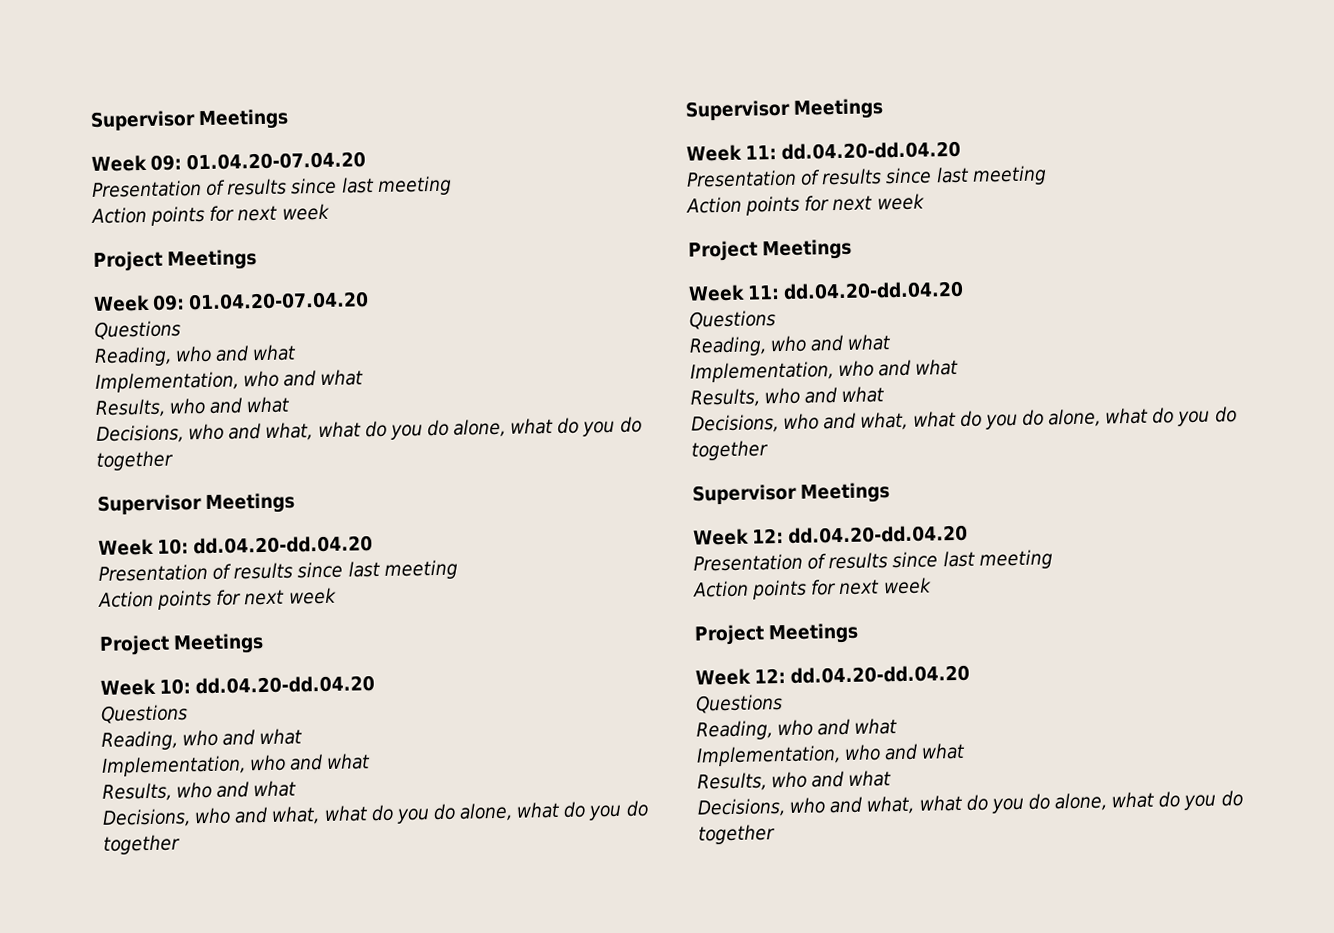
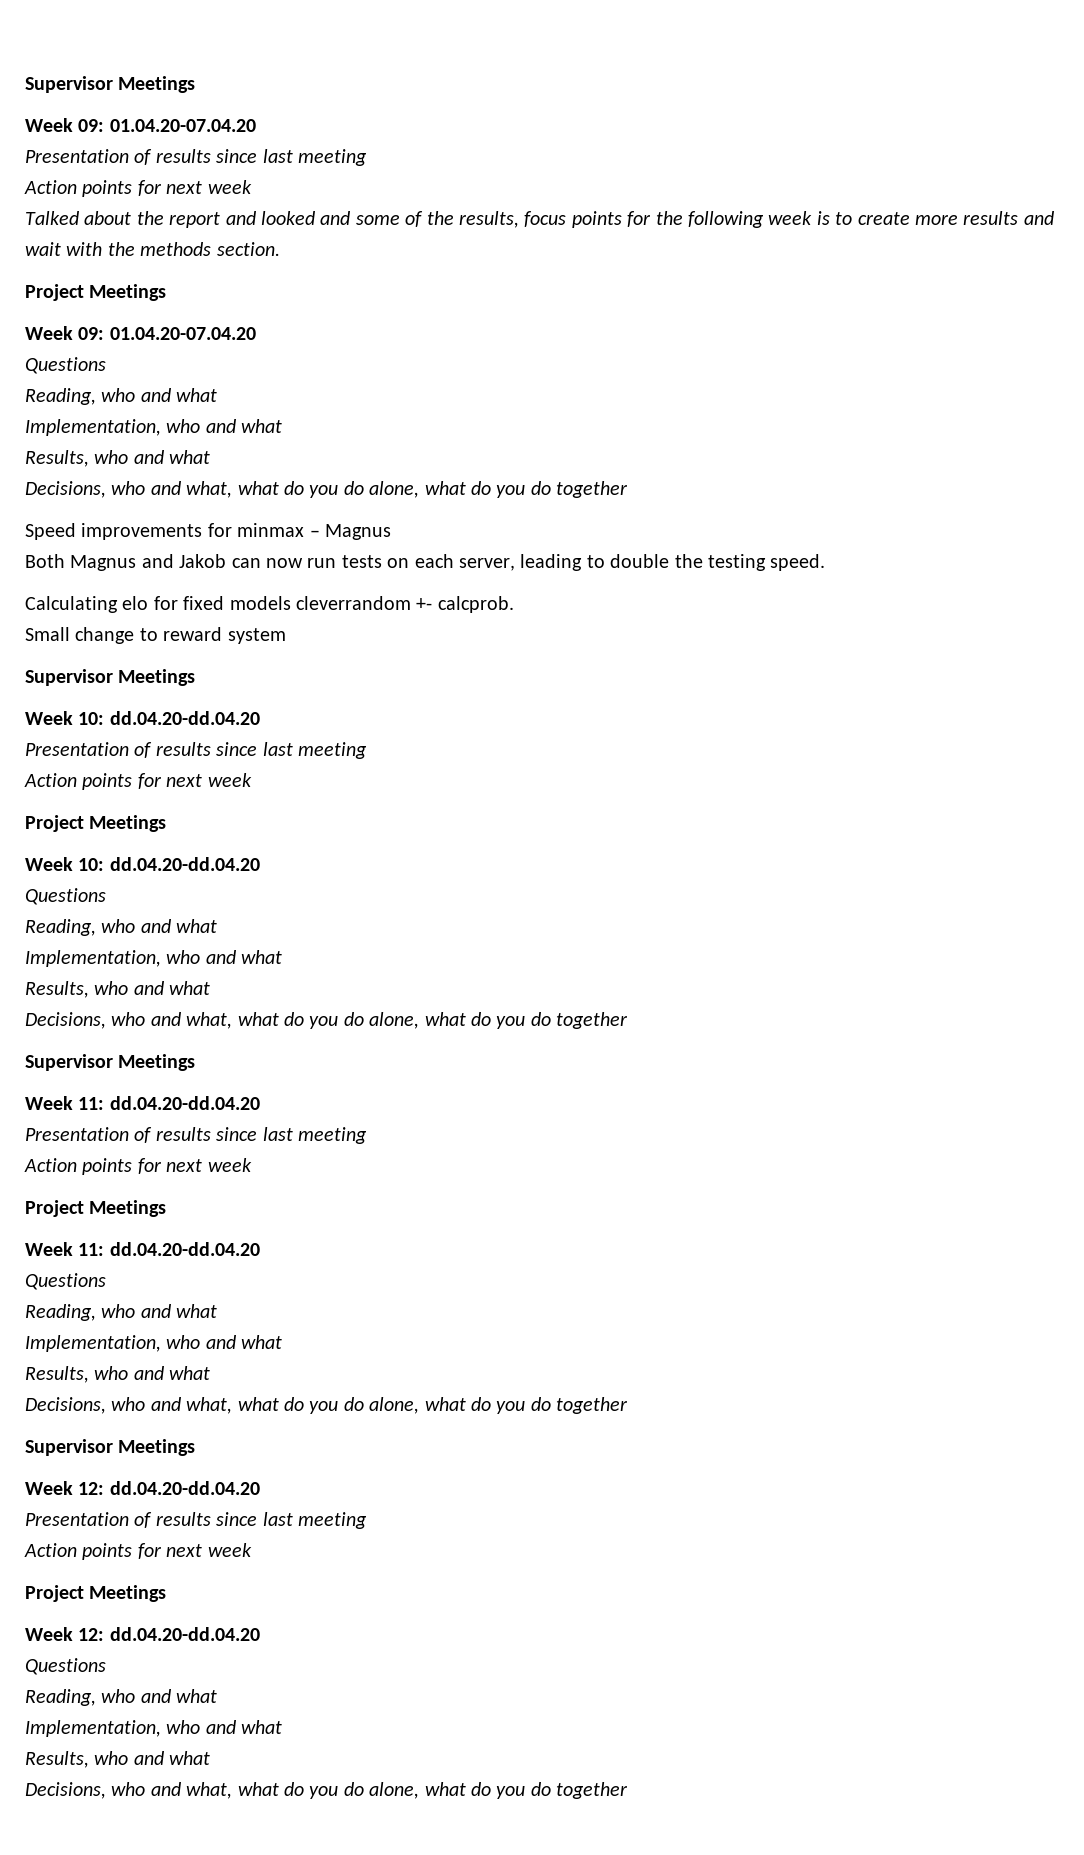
+ Talked about the report and looked and some of the results, focus points for the following week is to create more results and wait with the methods section.
+ Speed improvements for minmax – Magnus
+ Both Magnus and Jakob can now run tests on each server, leading to double the testing speed.
+ Calculating elo for fixed models cleverrandom +- calcprob.
+ Small change to reward system

